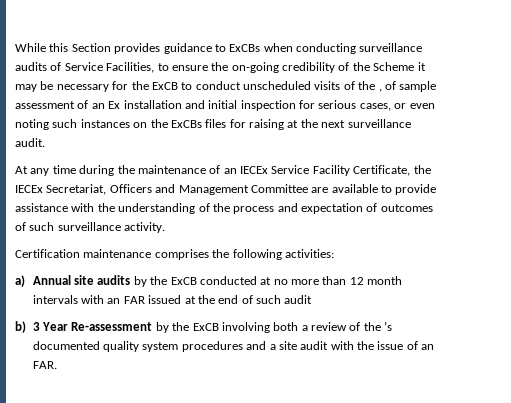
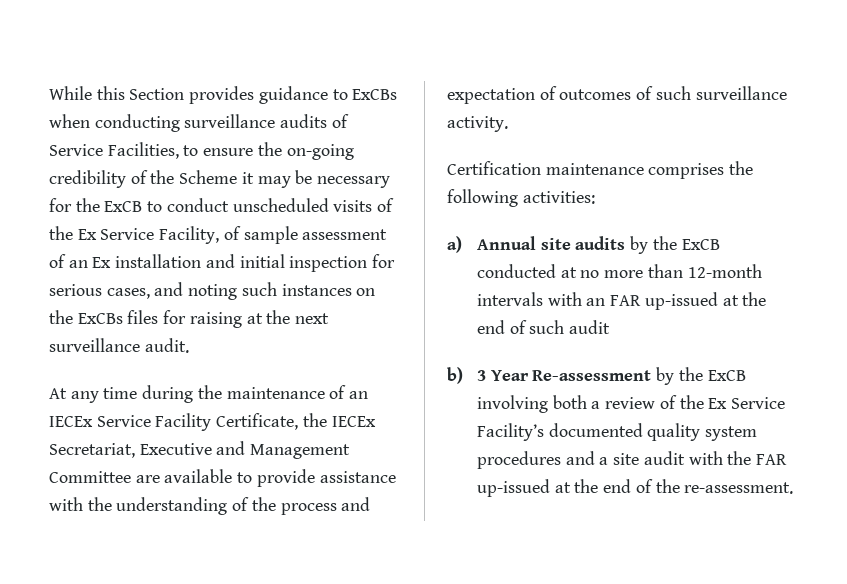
- While this Section provides guidance to ExCBs when conducting surveillance audits of Service Facilities, to ensure the on-going credibility of the Scheme it may be necessary for the ExCB to conduct unscheduled visits of the , of sample assessment of an Ex installation and initial inspection for serious cases, or even noting such instances on the ExCBs files for raising at the next surveillance audit.
+ While this Section provides guidance to ExCBs when conducting surveillance audits of Service Facilities, to ensure the on-going credibility of the Scheme it may be necessary for the ExCB to conduct unscheduled visits of the Ex Service Facility, of sample assessment of an Ex installation and initial inspection for serious cases, and noting such instances on the ExCBs files for raising at the next surveillance audit.
- At any time during the maintenance of an IECEx Service Facility Certificate, the IECEx Secretariat, Officers and Management Committee are available to provide assistance with the understanding of the process and expectation of outcomes of such surveillance activity.
+ At any time during the maintenance of an IECEx Service Facility Certificate, the IECEx Secretariat, Executive and Management Committee are available to provide assistance with the understanding of the process and expectation of outcomes of such surveillance activity.
- a) Annual site audits by the ExCB conducted at no more than 12 month intervals with an FAR issued at the end of such audit
+ a) Annual site audits by the ExCB conducted at no more than 12-month intervals with an FAR up-issued at the end of such audit
- b) 3 Year Re-assessment by the ExCB involving both a review of the ’s documented quality system procedures and a site audit with the issue of an FAR.
+ b) 3 Year Re-assessment by the ExCB involving both a review of the Ex Service Facility’s documented quality system procedures and a site audit with the FAR up-issued at the end of the re-assessment.

